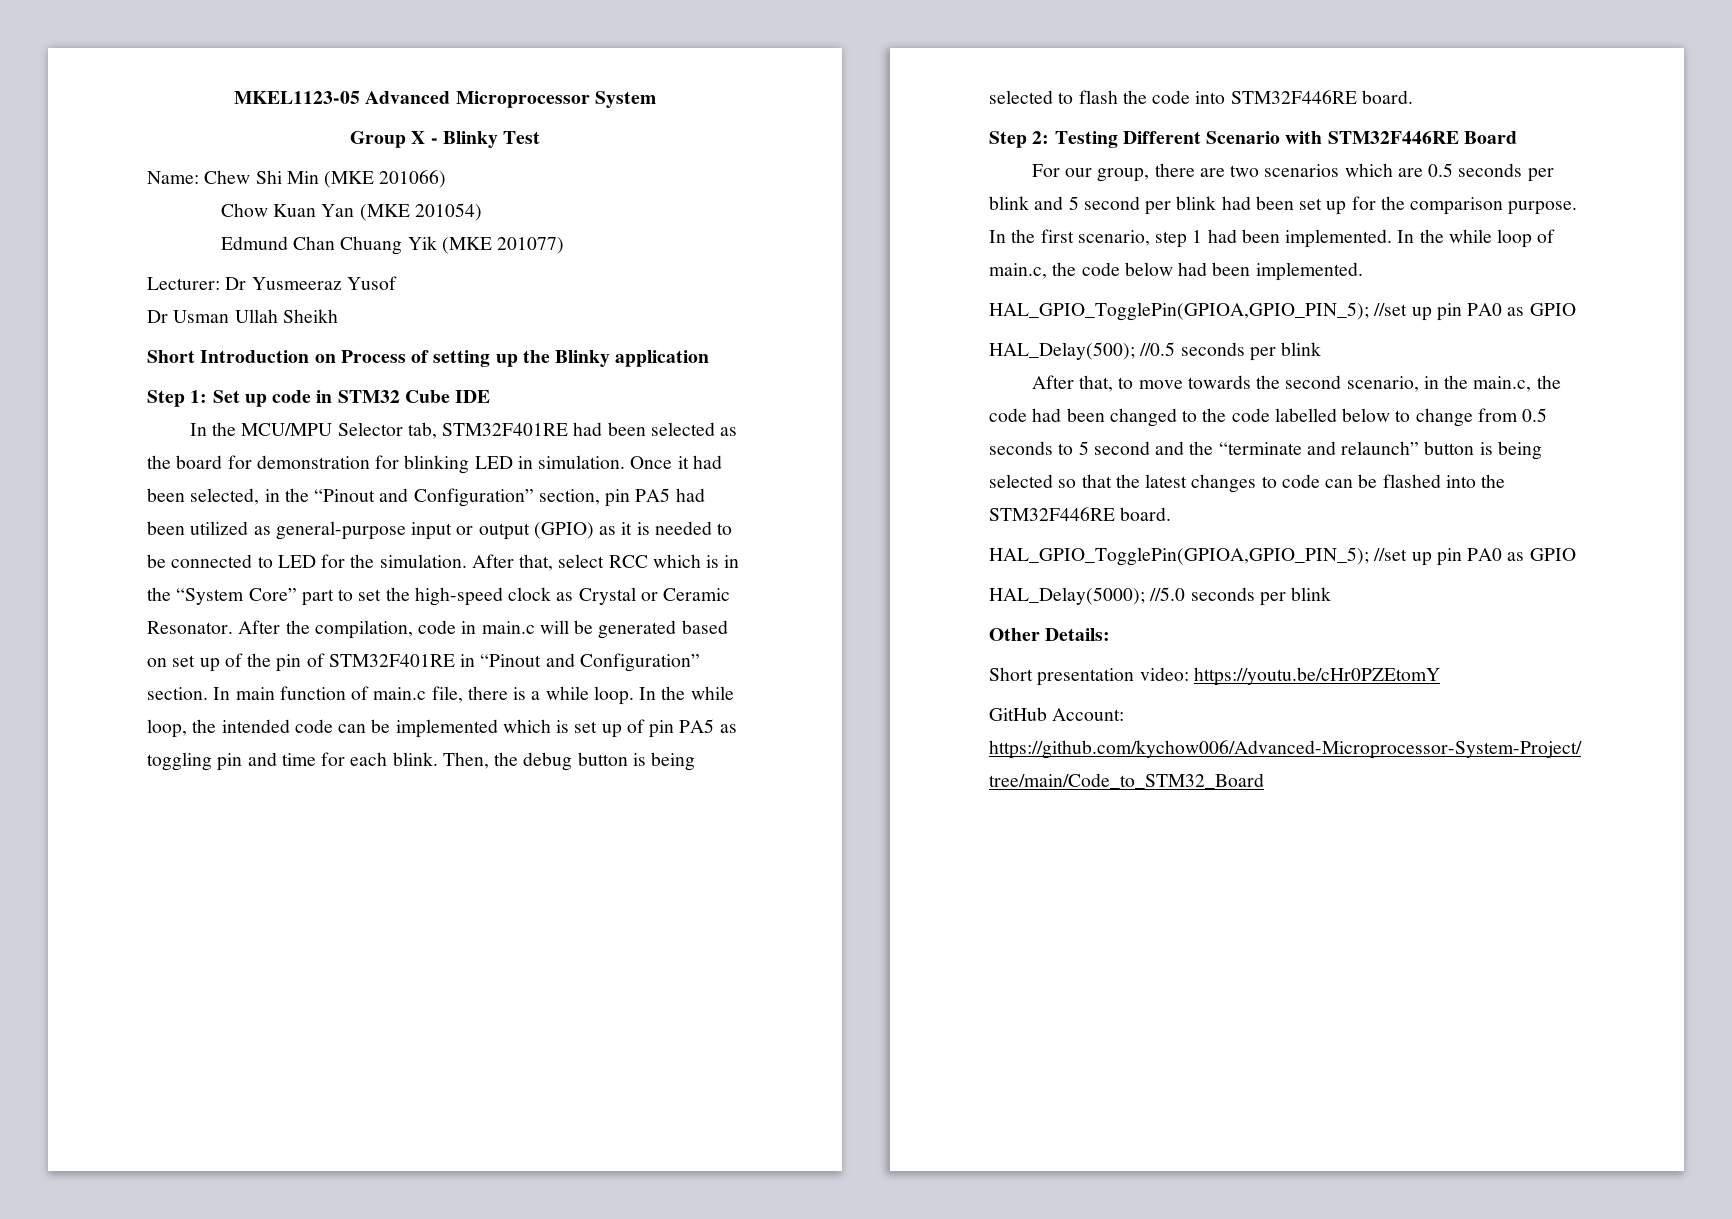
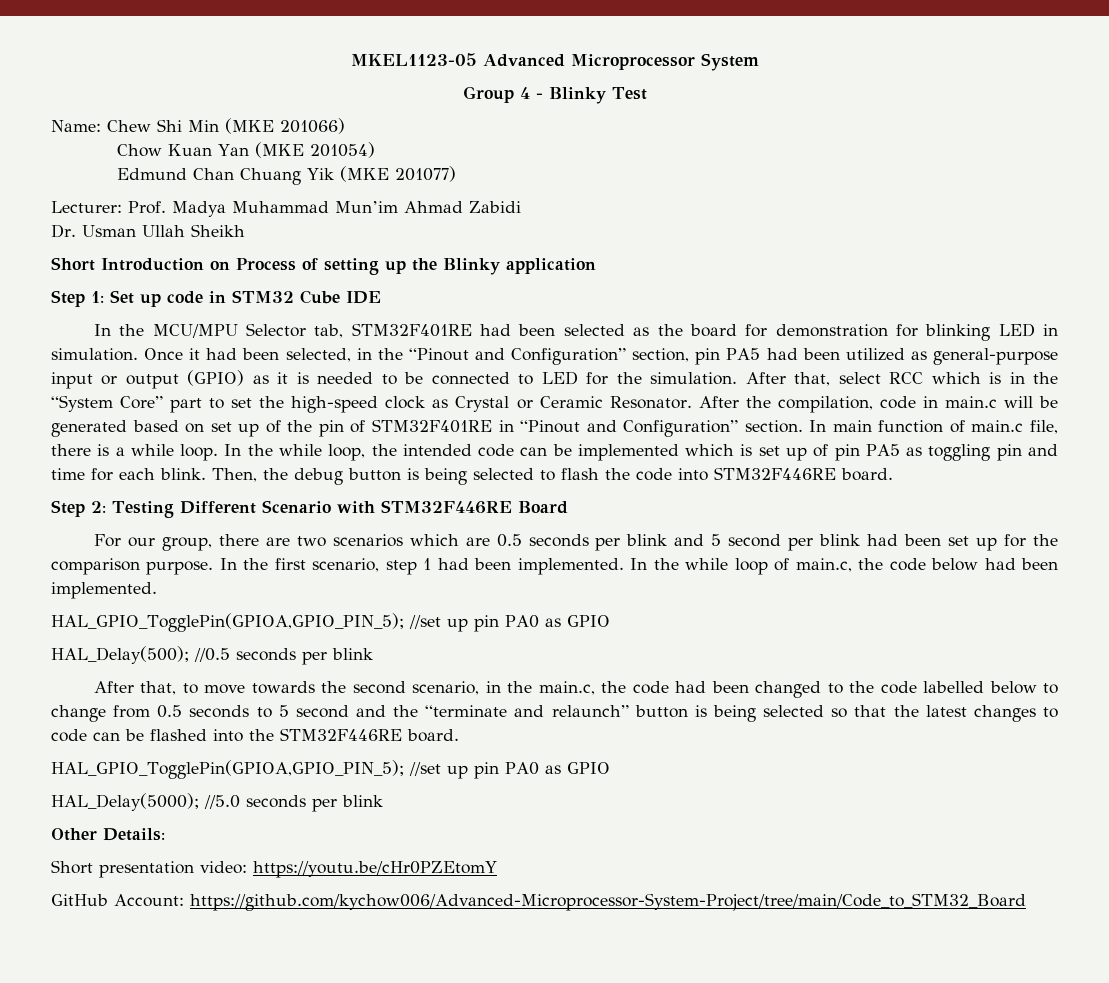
- Group X - Blinky Test
+ Group 4 - Blinky Test
- Lecturer: Dr Yusmeeraz Yusof
- Dr Usman Ullah Sheikh
+ Lecturer: Prof. Madya Muhammad Mun’im Ahmad Zabidi
+ Dr. Usman Ullah Sheikh

